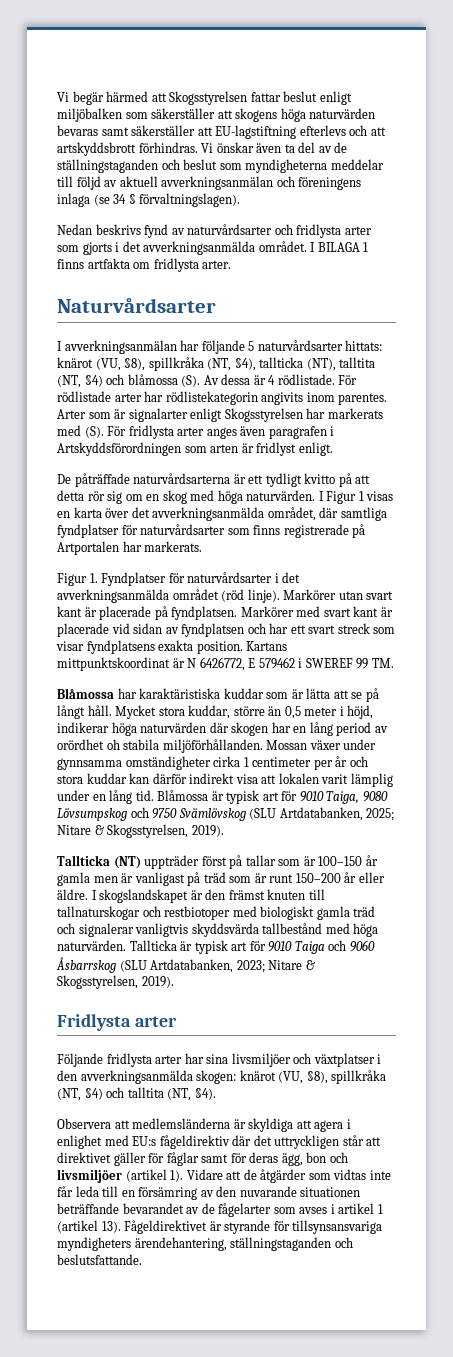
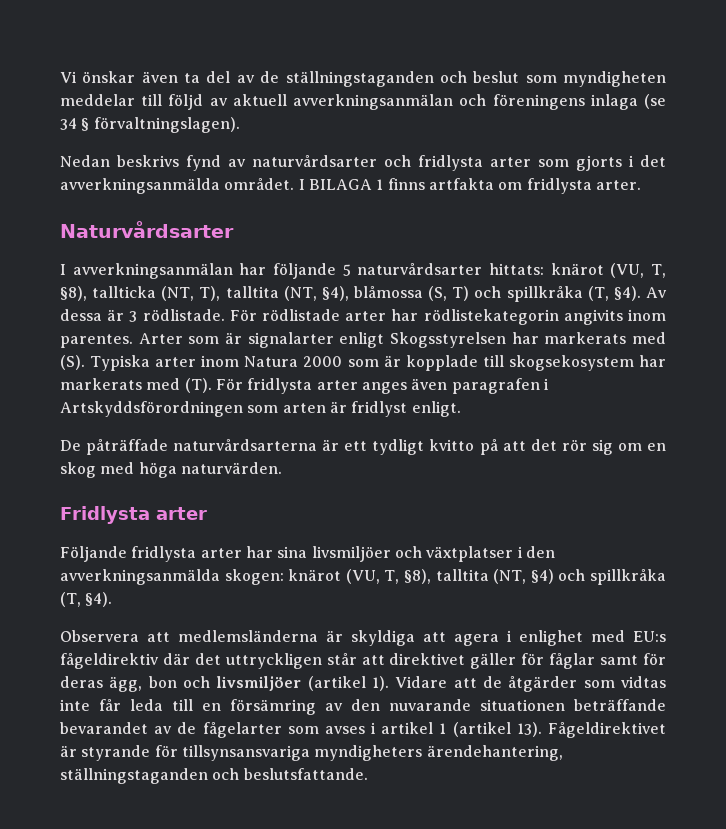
- Vi begär härmed att Skogsstyrelsen fattar beslut enligt miljöbalken som säkerställer att skogens höga naturvärden bevaras samt säkerställer att EU-lagstiftning efterlevs och att artskyddsbrott förhindras. Vi önskar även ta del av de ställningstaganden och beslut som myndigheterna meddelar till följd av aktuell avverkningsanmälan och föreningens inlaga (se 34 § förvaltningslagen).
+ Vi önskar även ta del av de ställningstaganden och beslut som myndigheten meddelar till följd av aktuell avverkningsanmälan och föreningens inlaga (se 34 § förvaltningslagen).
- I avverkningsanmälan har följande 5 naturvårdsarter hittats: knärot (VU, §8), spillkråka (NT, §4), tallticka (NT), talltita (NT, §4) och blåmossa (S). Av dessa är 4 rödlistade.
+ I avverkningsanmälan har följande 5 naturvårdsarter hittats: knärot (VU, T, §8), tallticka (NT, T), talltita (NT, §4), blåmossa (S, T) och spillkråka (T, §4). Av dessa är 3 rödlistade.
- Arter som är signalarter enligt Skogsstyrelsen har markerats med (S). För fridlysta arter anges även paragrafen i Artskyddsförordningen som arten är fridlyst enligt.
+ Arter som är signalarter enligt Skogsstyrelsen har markerats med (S). Typiska arter inom Natura 2000 som är kopplade till skogsekosystem har markerats med (T). För fridlysta arter anges även paragrafen i Artskyddsförordningen som arten är fridlyst enligt.
- De påträffade naturvårdsarterna är ett tydligt kvitto på att detta rör sig om en skog med höga naturvärden. I Figur 1 visas en karta över det avverkningsanmälda området, där samtliga fyndplatser för naturvårdsarter som finns registrerade på Artportalen har markerats.
- Figur 1. Fyndplatser för naturvårdsarter i det avverkningsanmälda området (röd linje). Markörer utan svart kant är placerade på fyndplatsen. Markörer med svart kant är placerade vid sidan av fyndplatsen och har ett svart streck som visar fyndplatsens exakta position. Kartans mittpunktskoordinat är N 6426772, E 579462 i SWEREF 99 TM.
- Blåmossa har karaktäristiska kuddar som är lätta att se på långt håll. Mycket stora kuddar, större än 0,5 meter i höjd, indikerar höga naturvärden där skogen har en lång period av orördhet oh stabila miljöförhållanden. Mossan växer under gynnsamma omständigheter cirka 1 centimeter per år och stora kuddar kan därför indirekt visa att lokalen varit lämplig under en lång tid. Blåmossa är typisk art för 9010 Taiga, 9080 Lövsumpskog och 9750 Svämlövskog (SLU Artdatabanken, 2025; Nitare & Skogsstyrelsen, 2019).
- Tallticka (NT) uppträder först på tallar som är 100–150 år gamla men är vanligast på träd som är runt 150–200 år eller äldre. I skogslandskapet är den främst knuten till tallnaturskogar och restbiotoper med biologiskt gamla träd och signalerar vanligtvis skyddsvärda tallbestånd med höga naturvärden. Tallticka är typisk art för 9010 Taiga och 9060 Åsbarrskog (SLU Artdatabanken, 2023; Nitare & Skogsstyrelsen, 2019).
+ De påträffade naturvårdsarterna är ett tydligt kvitto på att det rör sig om en skog med höga naturvärden.
- Följande fridlysta arter har sina livsmiljöer och växtplatser i den avverkningsanmälda skogen: knärot (VU, §8), spillkråka (NT, §4) och talltita (NT, §4).
+ Följande fridlysta arter har sina livsmiljöer och växtplatser i den avverkningsanmälda skogen: knärot (VU, T, §8), talltita (NT, §4) och spillkråka (T, §4).

